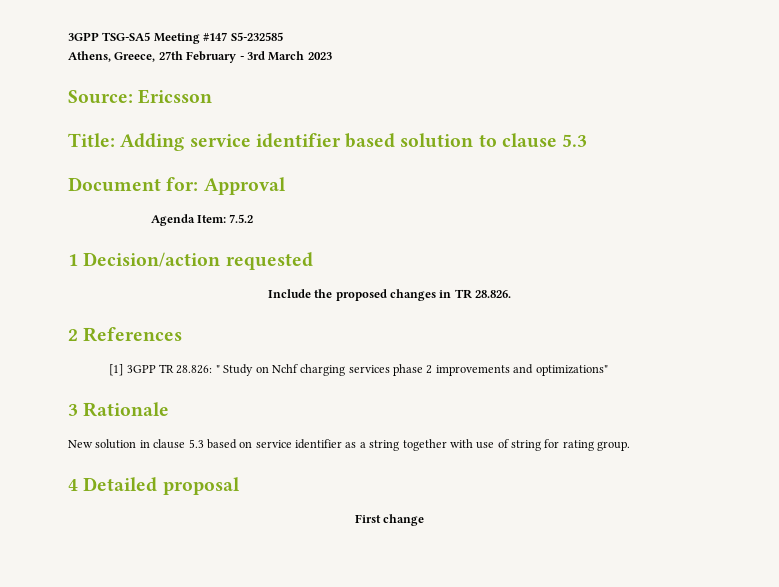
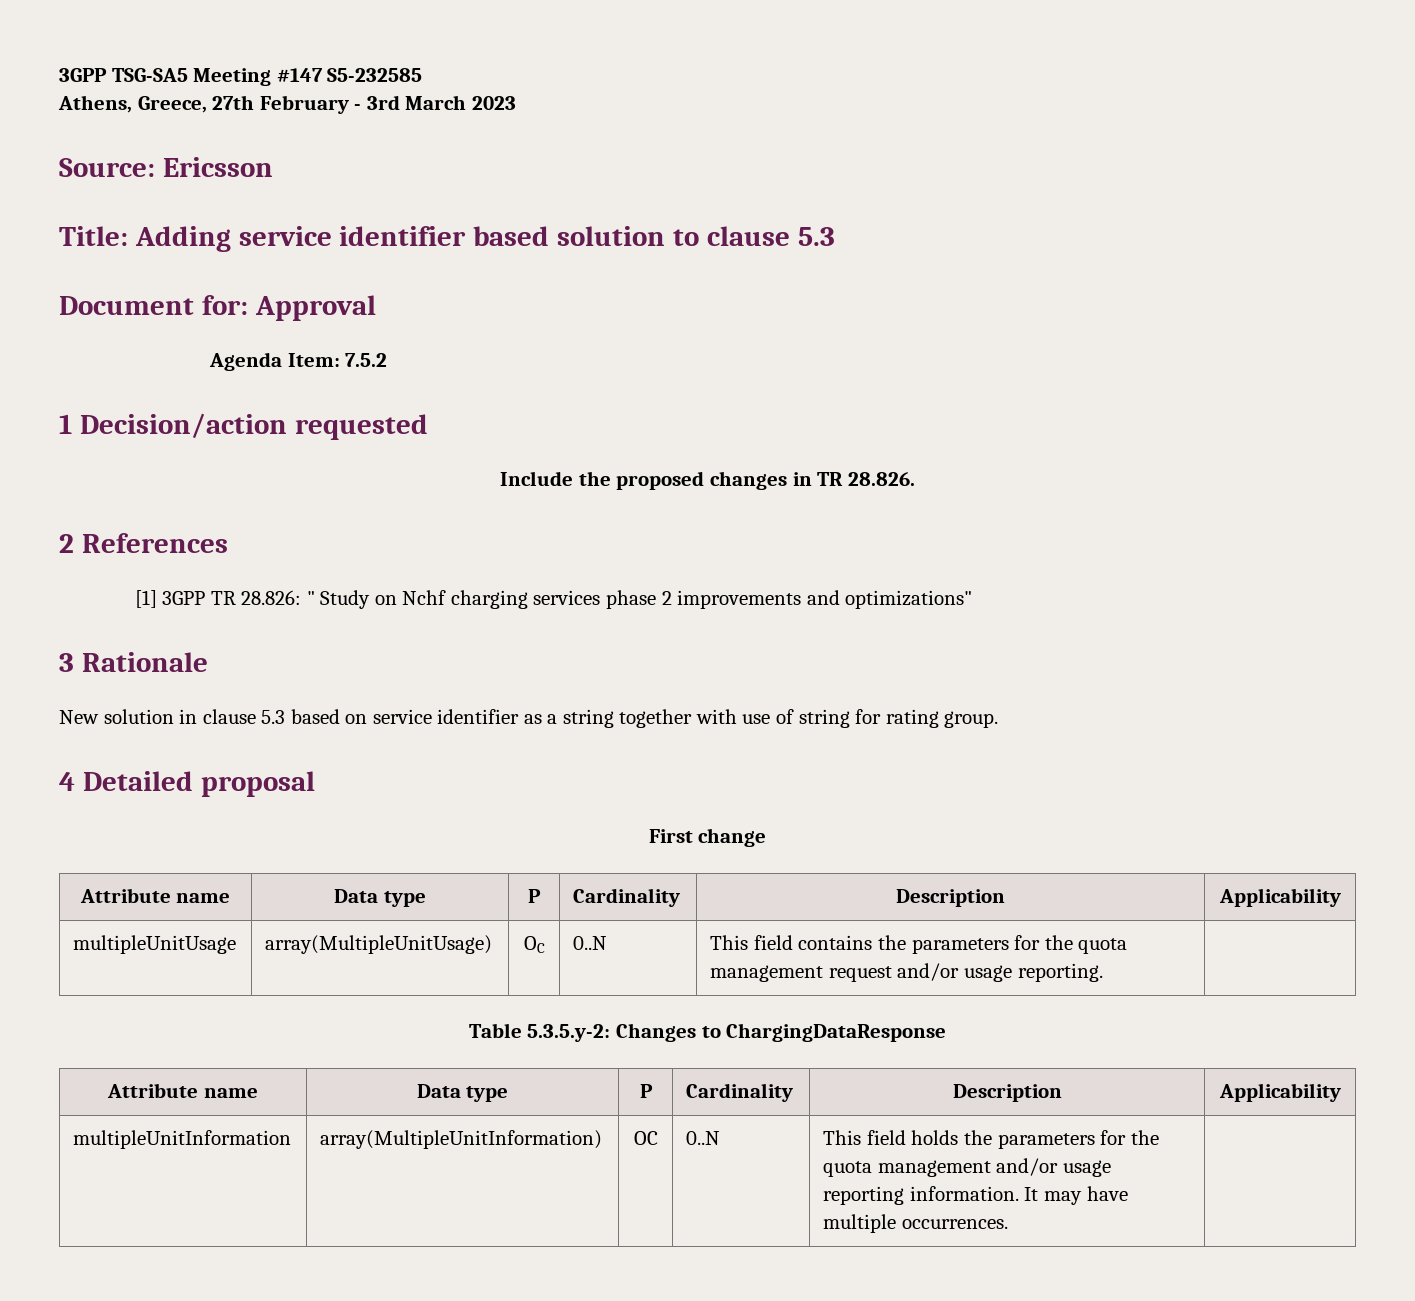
  First change
+ Attribute name | Data type | P | Cardinality | Description | Applicability
+ multipleUnitUsage | array(MultipleUnitUsage) | OC | 0..N | This field contains the parameters for the quota management request and/or usage reporting. |
+ Table 5.3.5.y-2: Changes to ChargingDataResponse
+ Attribute name | Data type | P | Cardinality | Description | Applicability
+ multipleUnitInformation | array(MultipleUnitInformation) | OC | 0..N | This field holds the parameters for the quota management and/or usage reporting information. It may have multiple occurrences. |

